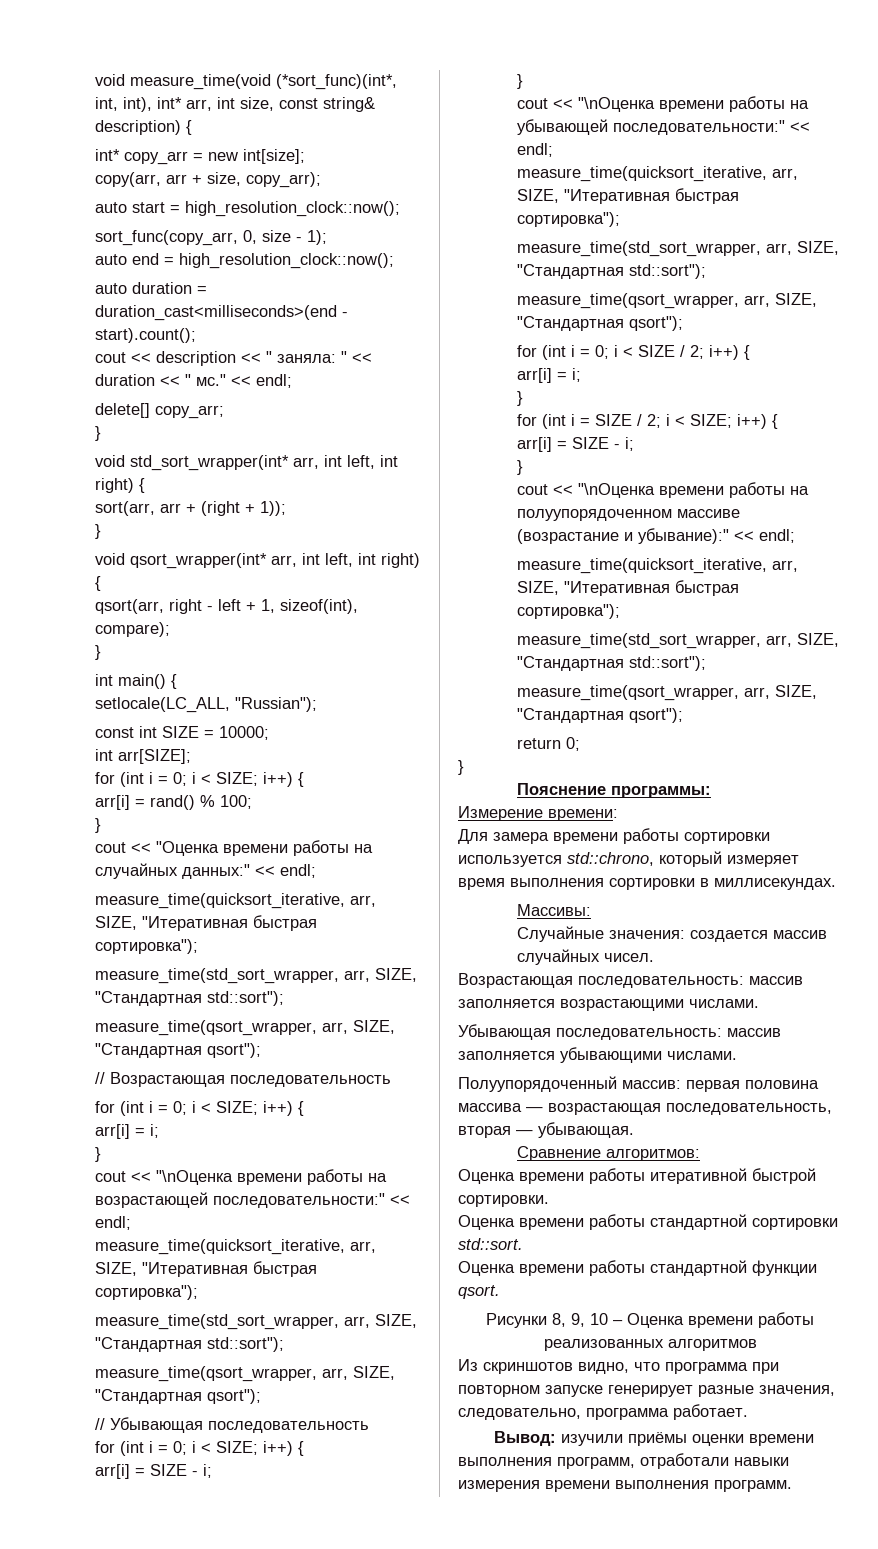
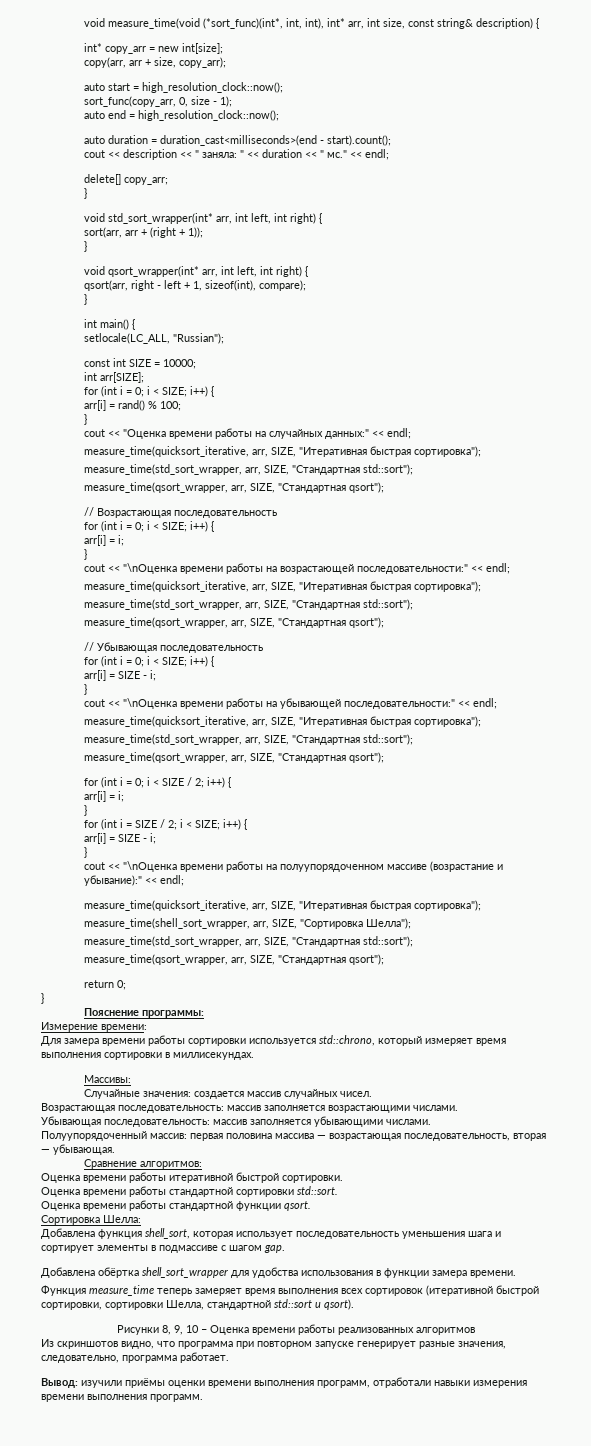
+ measure_time(shell_sort_wrapper, arr, SIZE, "Сортировка Шелла");
+ Сортировка Шелла:
+ Добавлена функция shell_sort, которая использует последовательность уменьшения шага и сортирует элементы в подмассиве с шагом gap.
+ Добавлена обёртка shell_sort_wrapper для удобства использования в функции замера времени.
+ Функция measure_time теперь замеряет время выполнения всех сортировок (итеративной быстрой сортировки, сортировки Шелла, стандартной std::sort и qsort).

